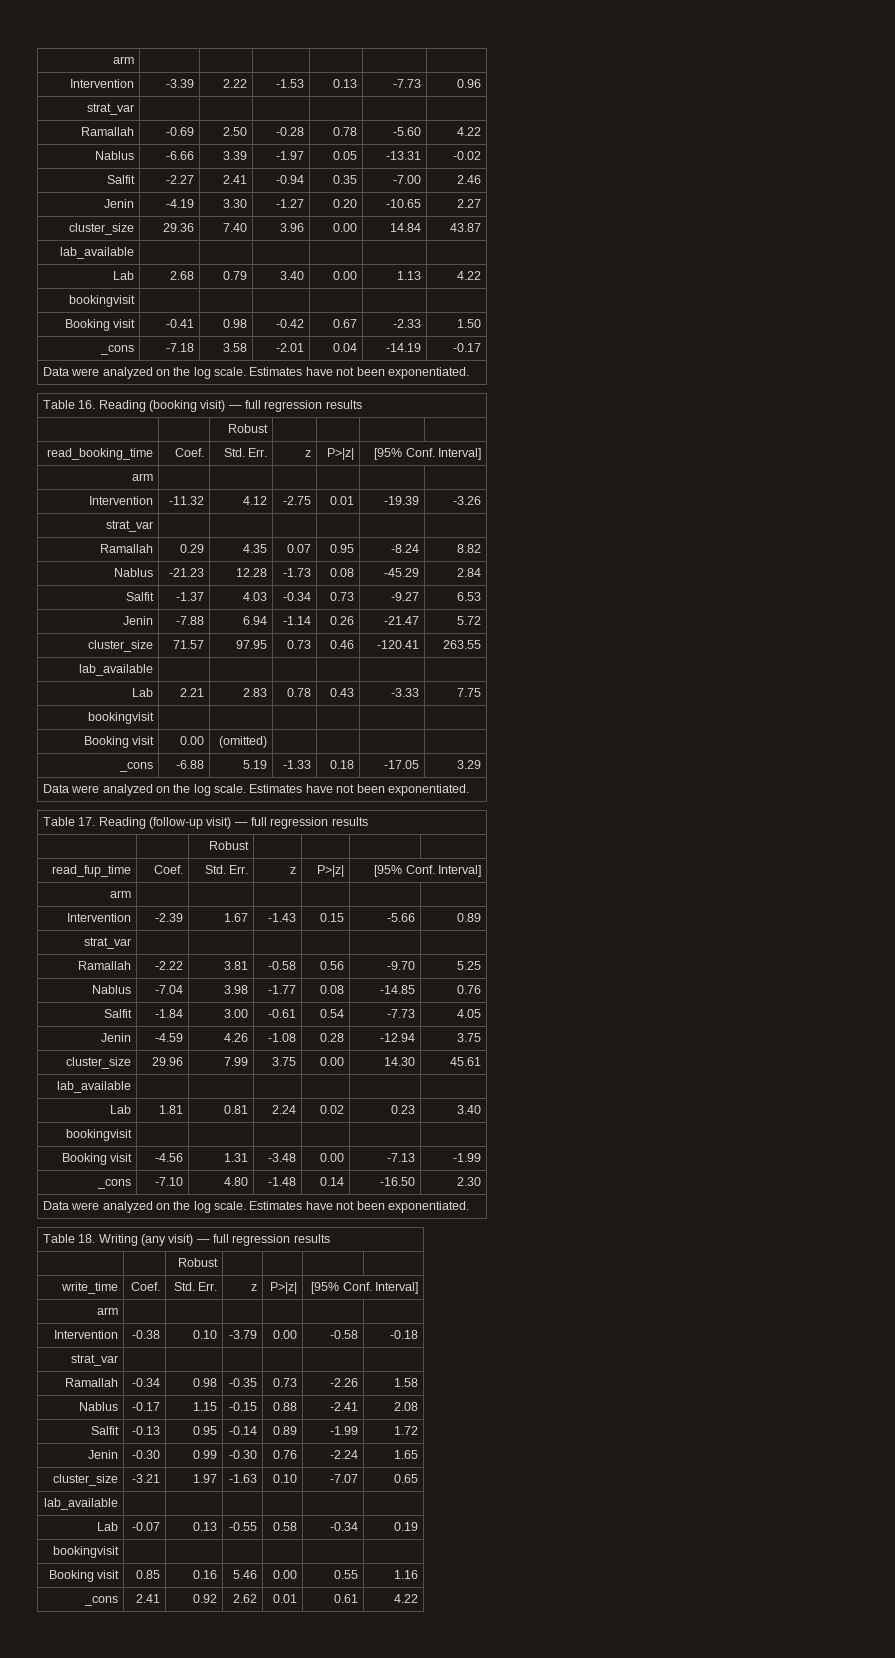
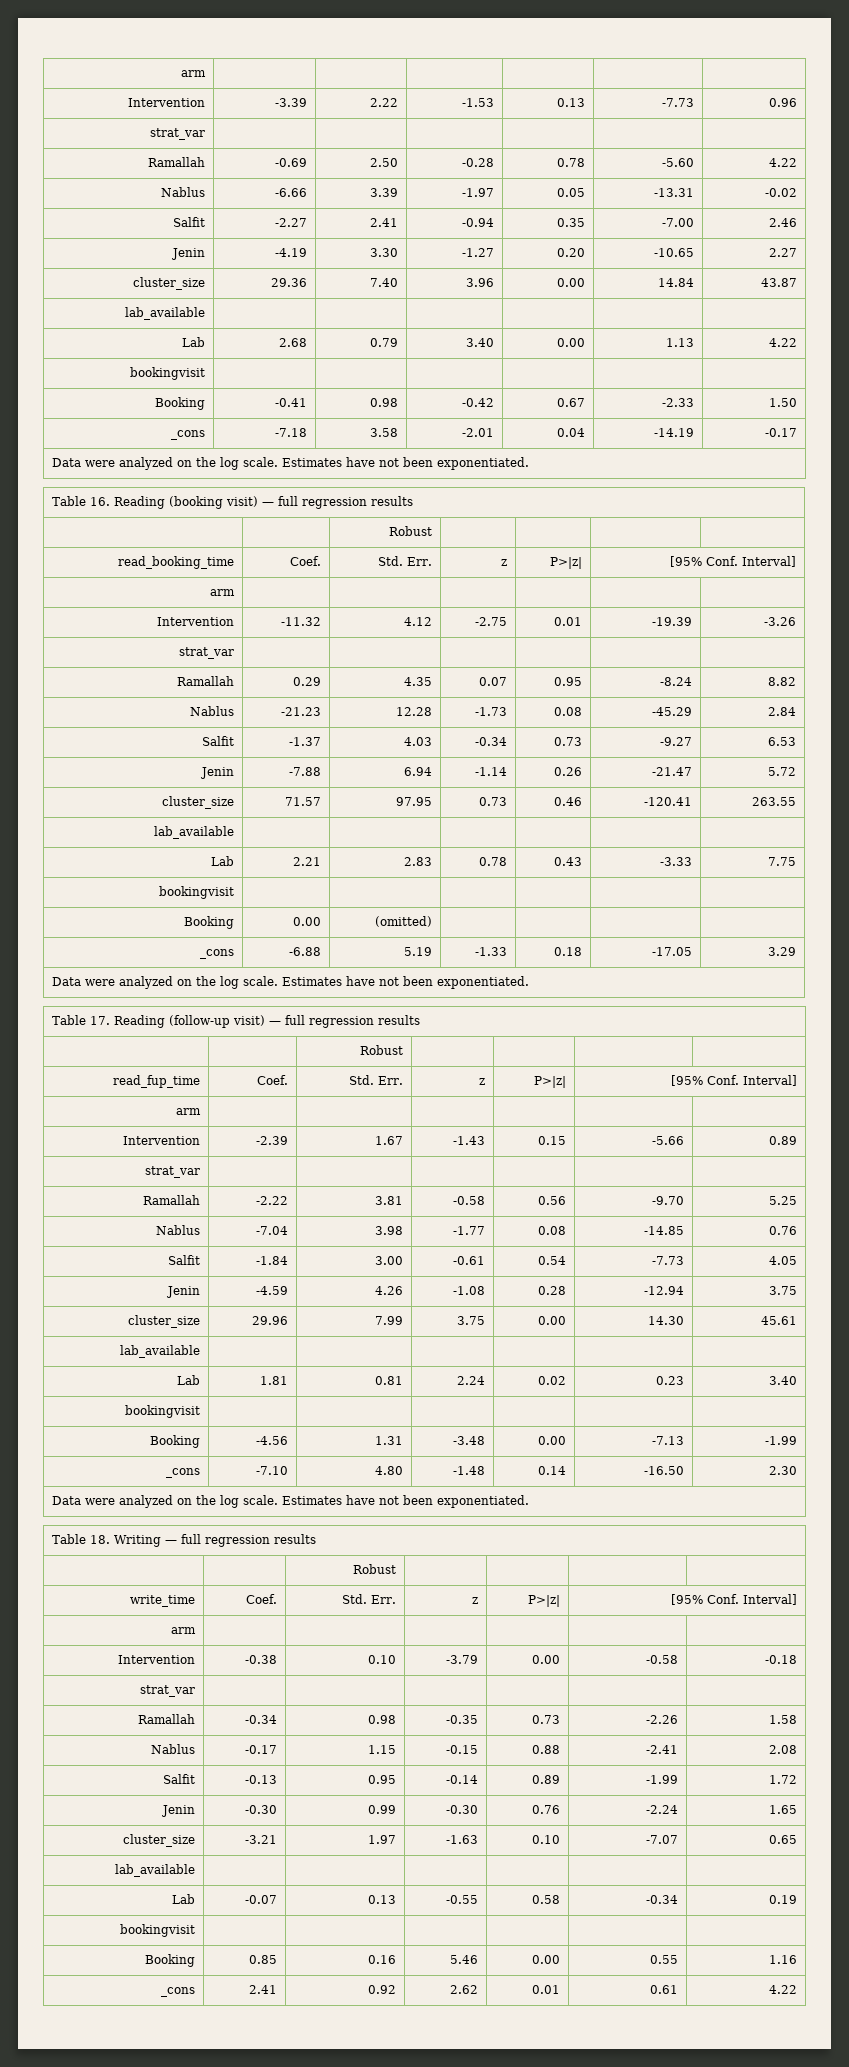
- Booking visit | -0.41 | 0.98 | -0.42 | 0.67 | -2.33 | 1.50
+ Booking | -0.41 | 0.98 | -0.42 | 0.67 | -2.33 | 1.50
- Booking visit | 0.00 | (omitted) | | | |
+ Booking | 0.00 | (omitted) | | | |
- Booking visit | -4.56 | 1.31 | -3.48 | 0.00 | -7.13 | -1.99
+ Booking | -4.56 | 1.31 | -3.48 | 0.00 | -7.13 | -1.99
- Table 18. Writing (any visit) — full regression results
+ Table 18. Writing — full regression results
- Booking visit | 0.85 | 0.16 | 5.46 | 0.00 | 0.55 | 1.16
+ Booking | 0.85 | 0.16 | 5.46 | 0.00 | 0.55 | 1.16

